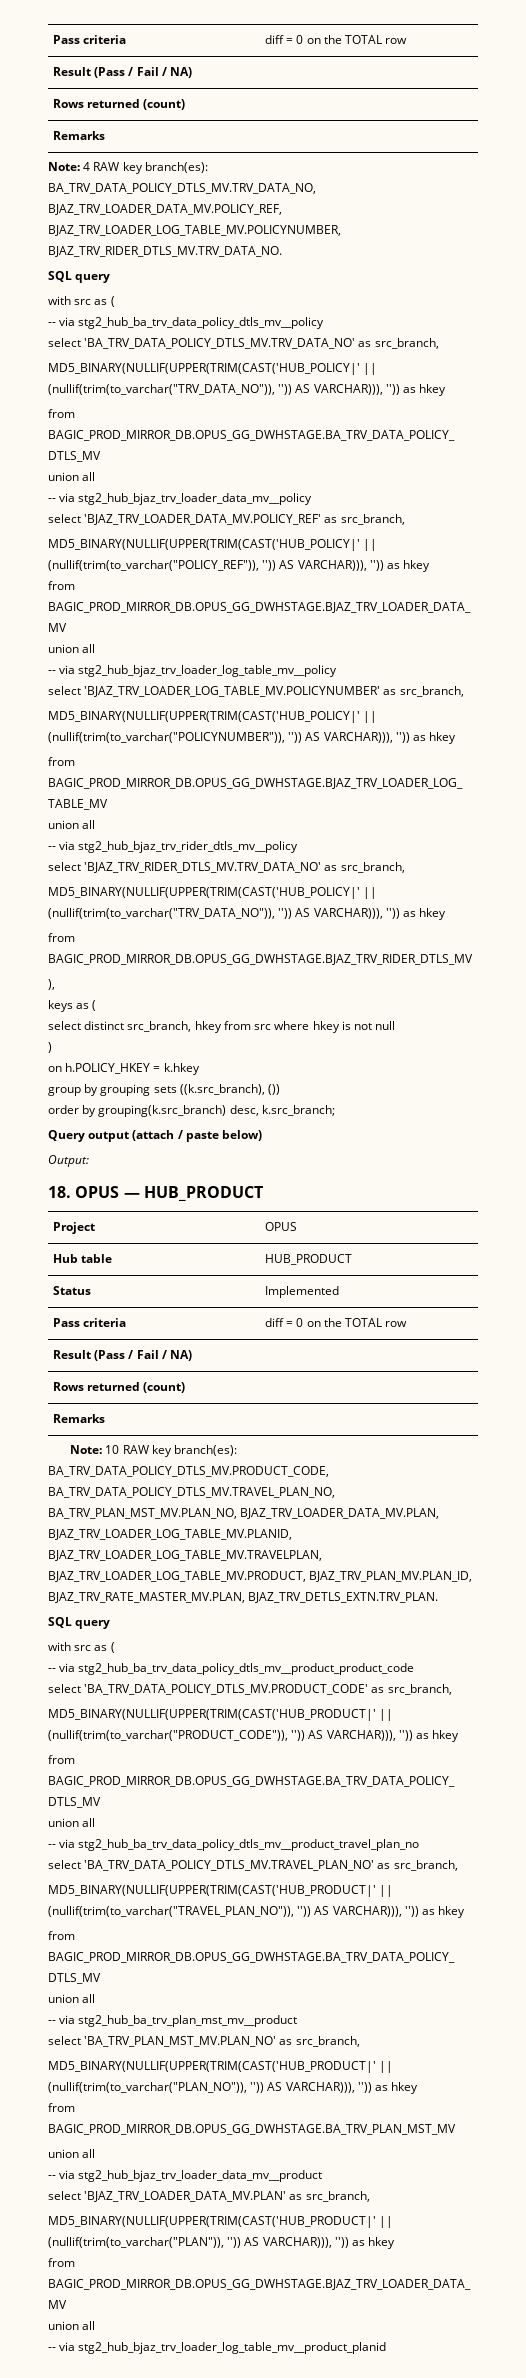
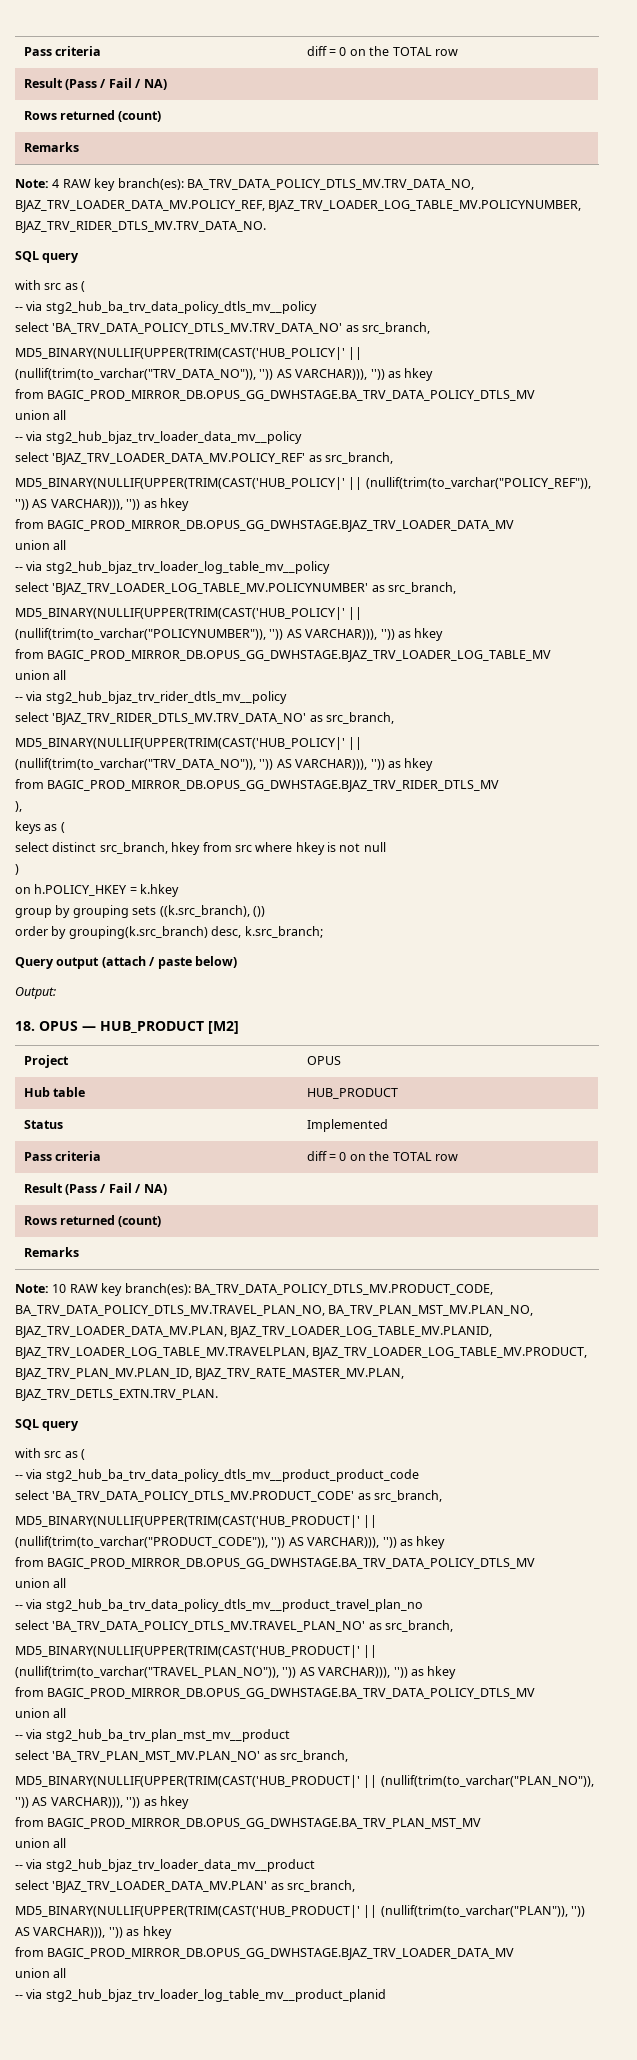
- 18. OPUS — HUB_PRODUCT
+ 18. OPUS — HUB_PRODUCT [M2]

